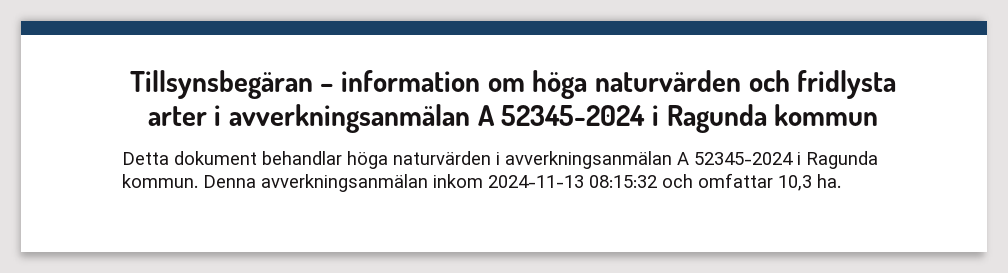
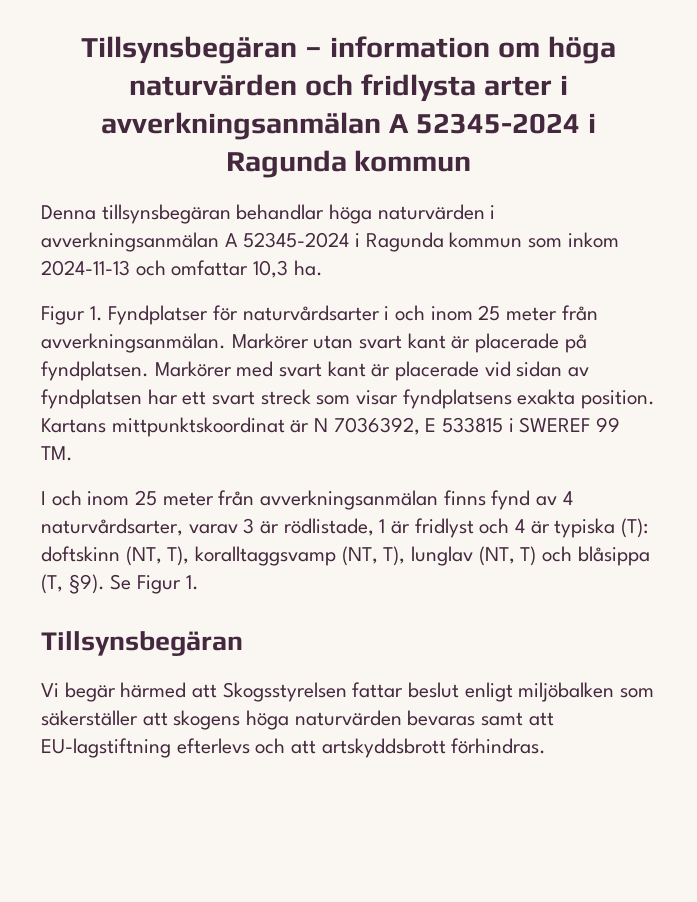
- Detta dokument behandlar höga naturvärden i avverkningsanmälan A 52345-2024 i Ragunda kommun. Denna avverkningsanmälan inkom 2024-11-13 08:15:32 och omfattar 10,3 ha.
+ Denna tillsynsbegäran behandlar höga naturvärden i avverkningsanmälan A 52345-2024 i Ragunda kommun som inkom 2024-11-13 och omfattar 10,3 ha.
+ Figur 1. Fyndplatser för naturvårdsarter i och inom 25 meter från avverkningsanmälan. Markörer utan svart kant är placerade på fyndplatsen. Markörer med svart kant är placerade vid sidan av fyndplatsen har ett svart streck som visar fyndplatsens exakta position. Kartans mittpunktskoordinat är N 7036392, E 533815 i SWEREF 99 TM.
+ I och inom 25 meter från avverkningsanmälan finns fynd av 4 naturvårdsarter, varav 3 är rödlistade, 1 är fridlyst och 4 är typiska (T): doftskinn (NT, T), koralltaggsvamp (NT, T), lunglav (NT, T) och blåsippa (T, §9). Se Figur 1.
+ Tillsynsbegäran
+ Vi begär härmed att Skogsstyrelsen fattar beslut enligt miljöbalken som säkerställer att skogens höga naturvärden bevaras samt att EU-lagstiftning efterlevs och att artskyddsbrott förhindras.

